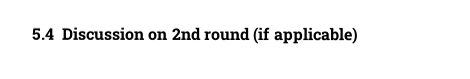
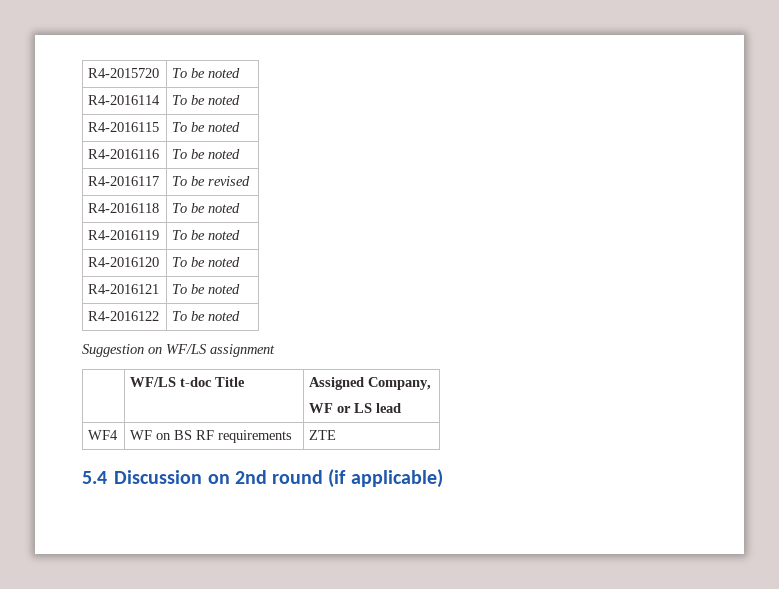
+ R4-2015720 | To be noted
+ R4-2016114 | To be noted
+ R4-2016115 | To be noted
+ R4-2016116 | To be noted
+ R4-2016117 | To be revised
+ R4-2016118 | To be noted
+ R4-2016119 | To be noted
+ R4-2016120 | To be noted
+ R4-2016121 | To be noted
+ R4-2016122 | To be noted
+ Suggestion on WF/LS assignment
+ | WF/LS t-doc Title | Assigned Company,
+ WF or LS lead
+ WF4 | WF on BS RF requirements | ZTE

